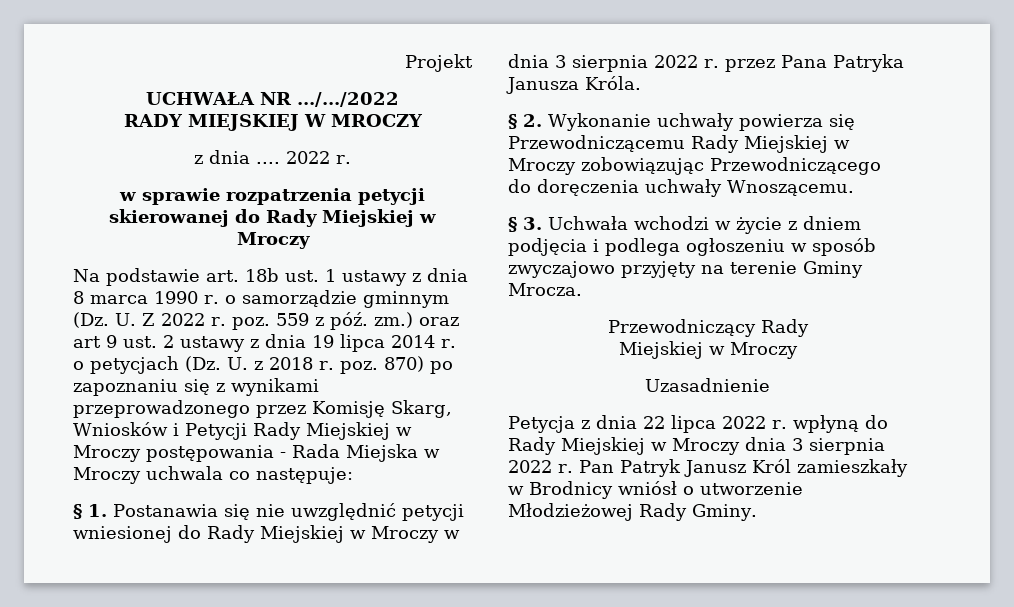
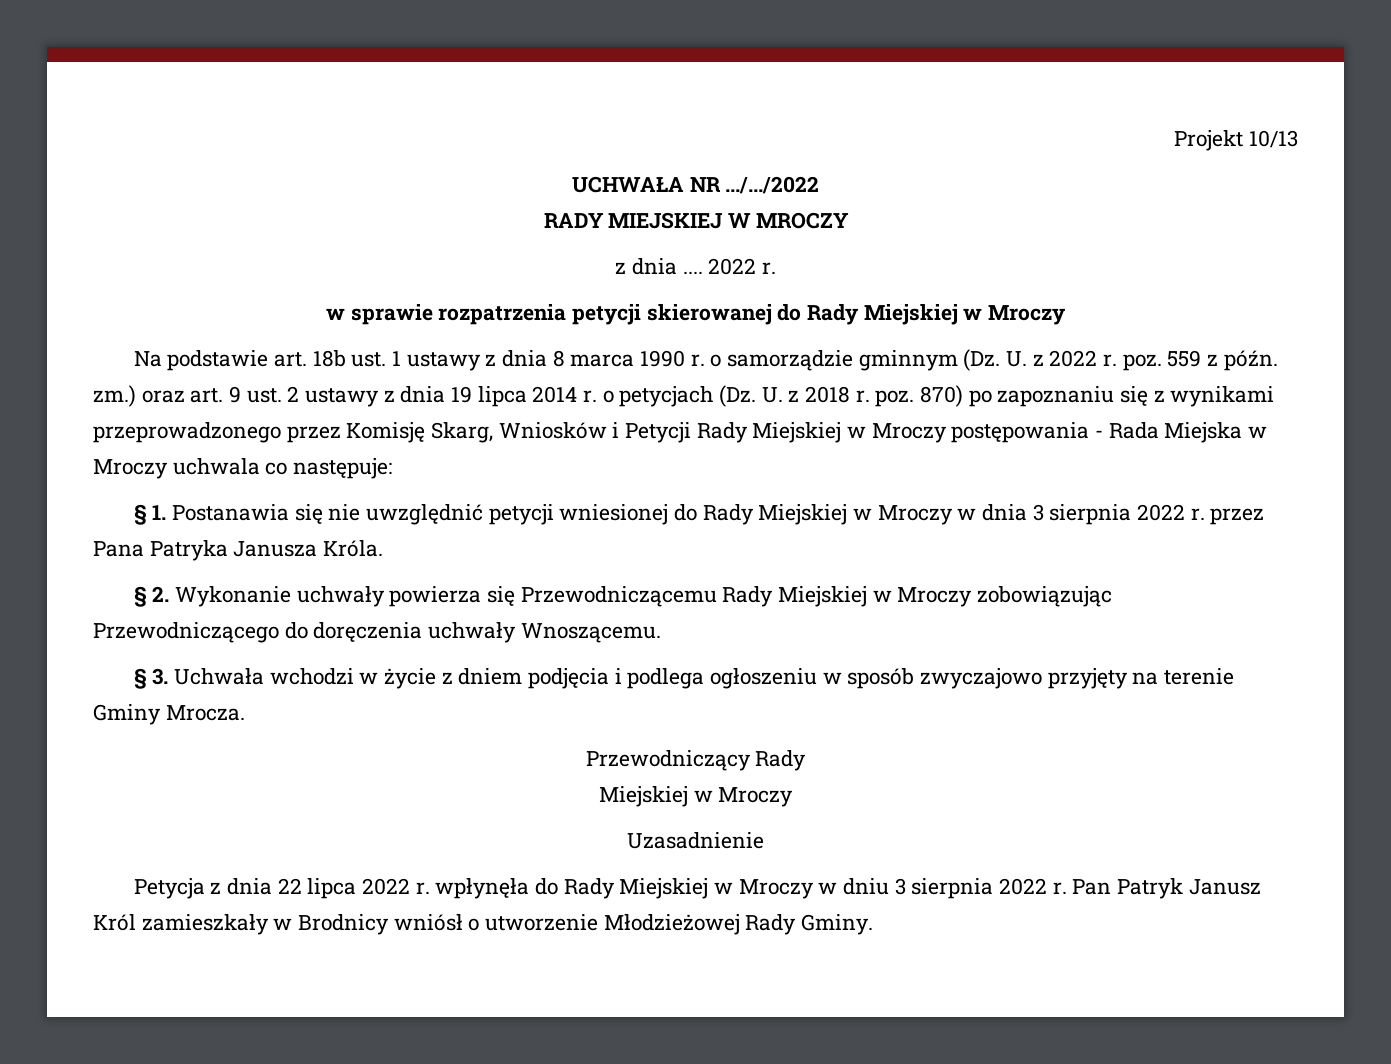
- Projekt
+ Projekt 10/13
- Na podstawie art. 18b ust. 1 ustawy z dnia 8 marca 1990 r. o samorządzie gminnym (Dz. U. Z 2022 r. poz. 559 z póź. zm.) oraz art 9 ust. 2 ustawy z dnia 19 lipca 2014 r. o petycjach (Dz. U. z 2018 r. poz. 870) po zapoznaniu się z wynikami przeprowadzonego przez Komisję Skarg, Wniosków i Petycji Rady Miejskiej w Mroczy postępowania - Rada Miejska w Mroczy uchwala co następuje:
+ Na podstawie art. 18b ust. 1 ustawy z dnia 8 marca 1990 r. o samorządzie gminnym (Dz. U. z 2022 r. poz. 559 z późn. zm.) oraz art. 9 ust. 2 ustawy z dnia 19 lipca 2014 r. o petycjach (Dz. U. z 2018 r. poz. 870) po zapoznaniu się z wynikami przeprowadzonego przez Komisję Skarg, Wniosków i Petycji Rady Miejskiej w Mroczy postępowania - Rada Miejska w Mroczy uchwala co następuje:
- Petycja z dnia 22 lipca 2022 r. wpłyną do Rady Miejskiej w Mroczy dnia 3 sierpnia 2022 r.
+ Petycja z dnia 22 lipca 2022 r. wpłynęła do Rady Miejskiej w Mroczy w dniu 3 sierpnia 2022 r.

